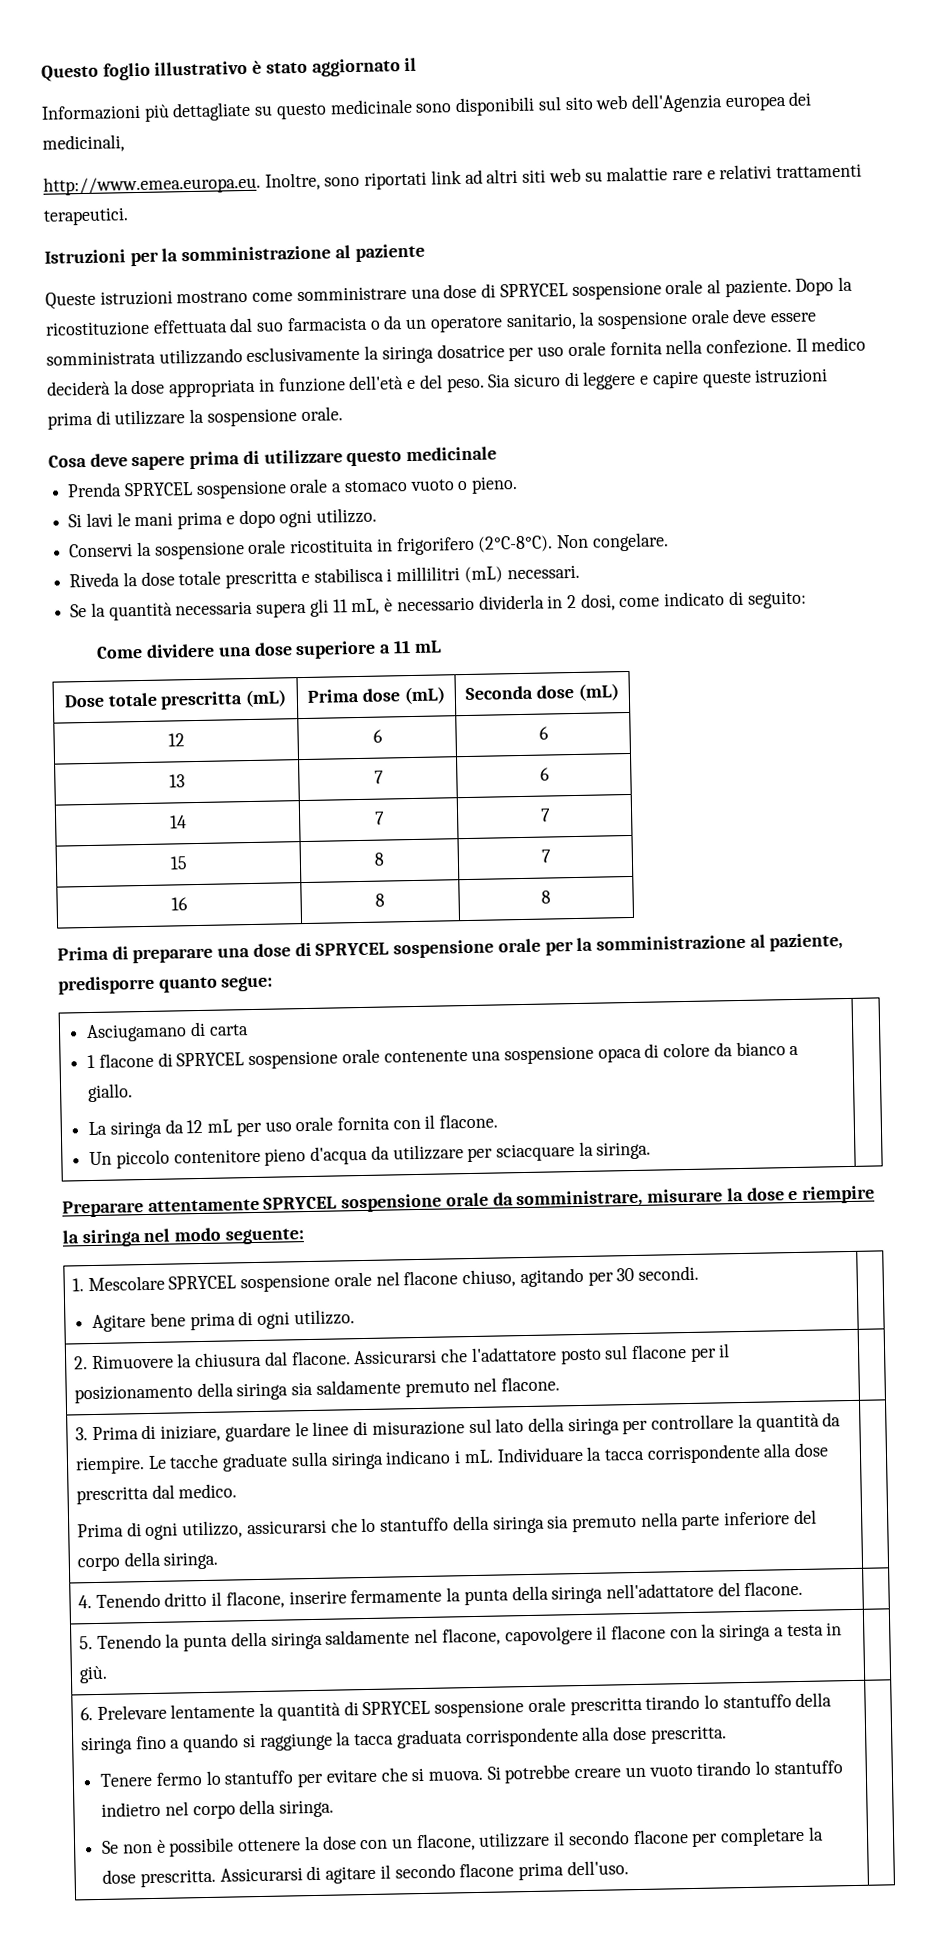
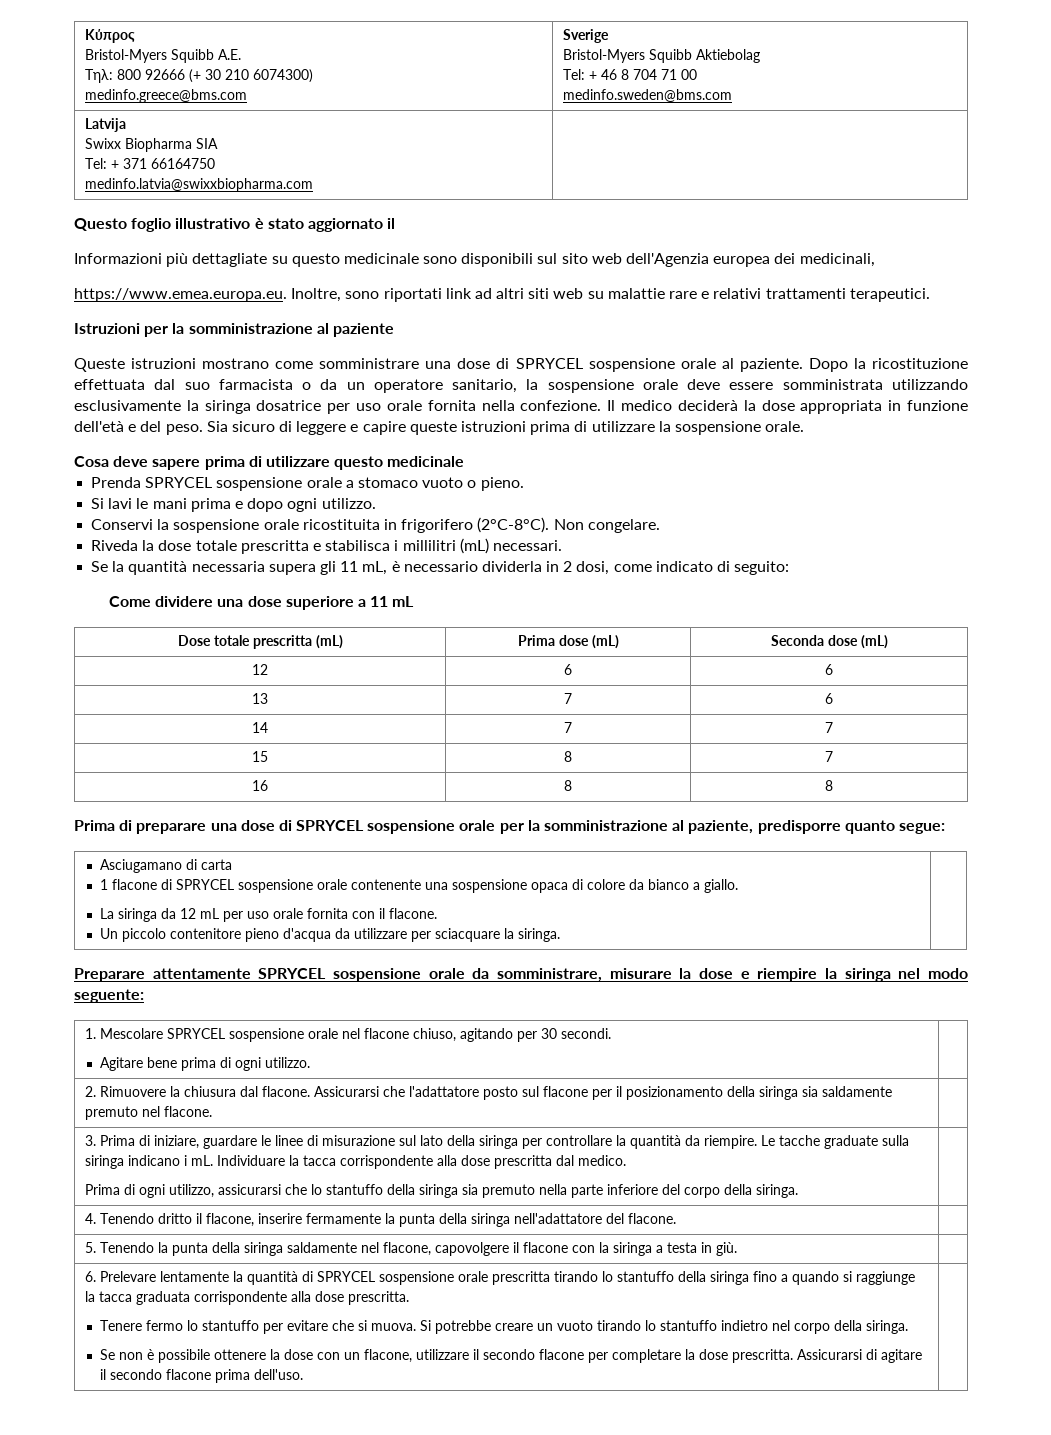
+ Κύπρος
+ Bristol-Myers Squibb A.E.
+ Τηλ: 800 92666 (+ 30 210 6074300)
+ medinfo.greece@bms.com | Sverige
+ Bristol-Myers Squibb Aktiebolag
+ Tel: + 46 8 704 71 00
+ medinfo.sweden@bms.com
+ Latvija
+ Swixx Biopharma SIA
+ Tel: + 371 66164750
+ medinfo.latvia@swixxbiopharma.com |
- http://www.emea.europa.eu. Inoltre, sono riportati link ad altri siti web su malattie rare e relativi trattamenti terapeutici.
+ https://www.emea.europa.eu. Inoltre, sono riportati link ad altri siti web su malattie rare e relativi trattamenti terapeutici.

